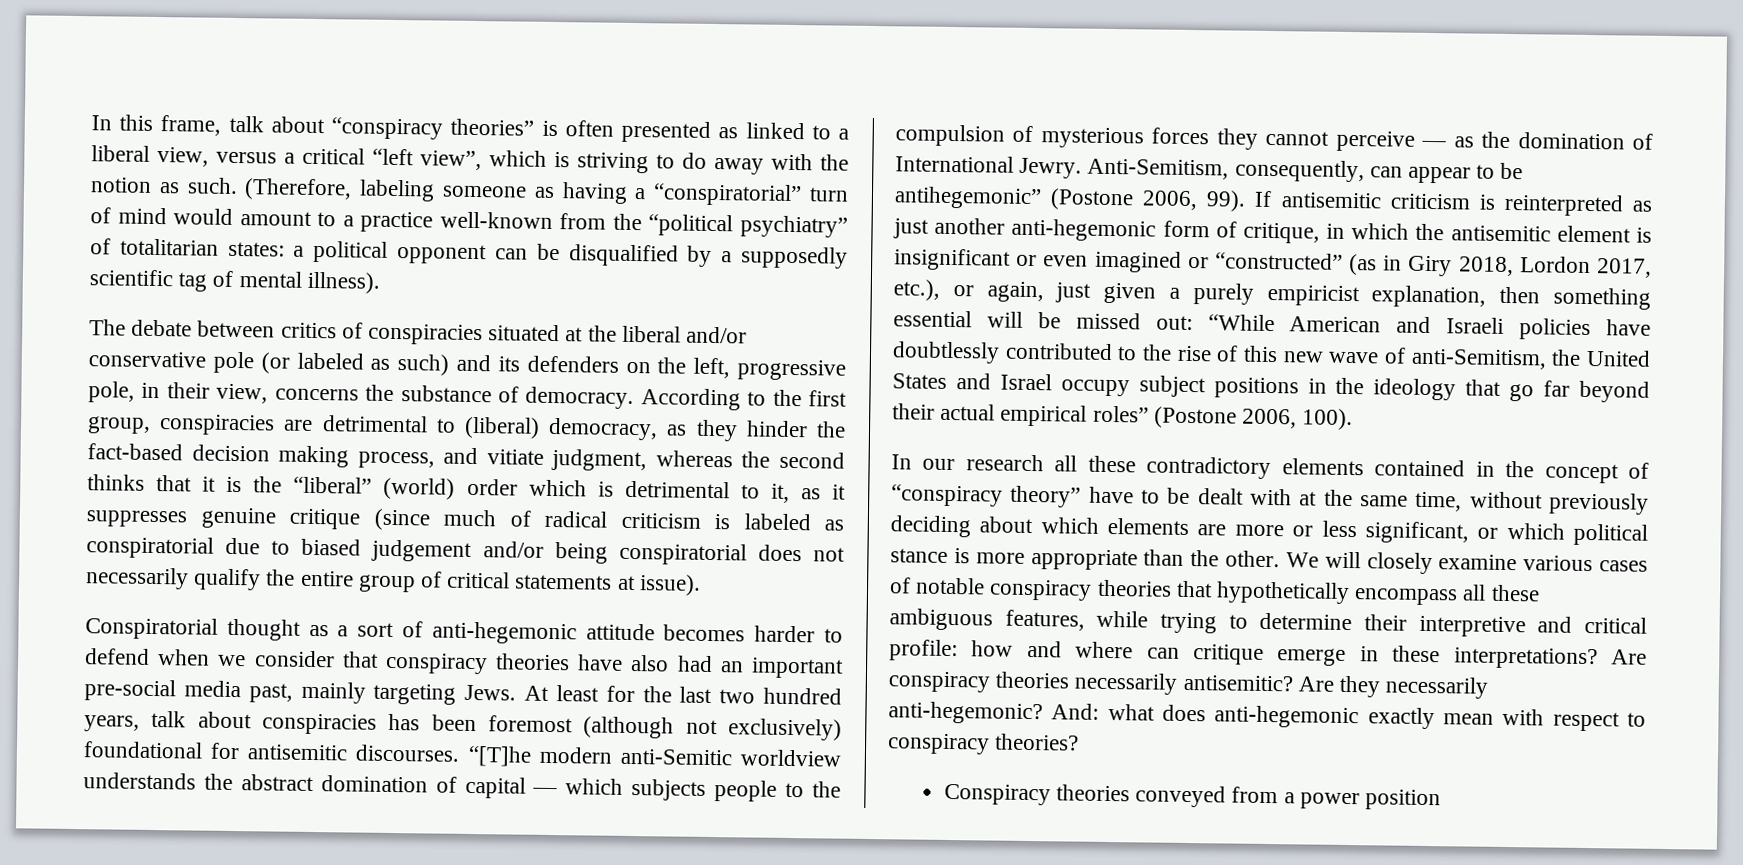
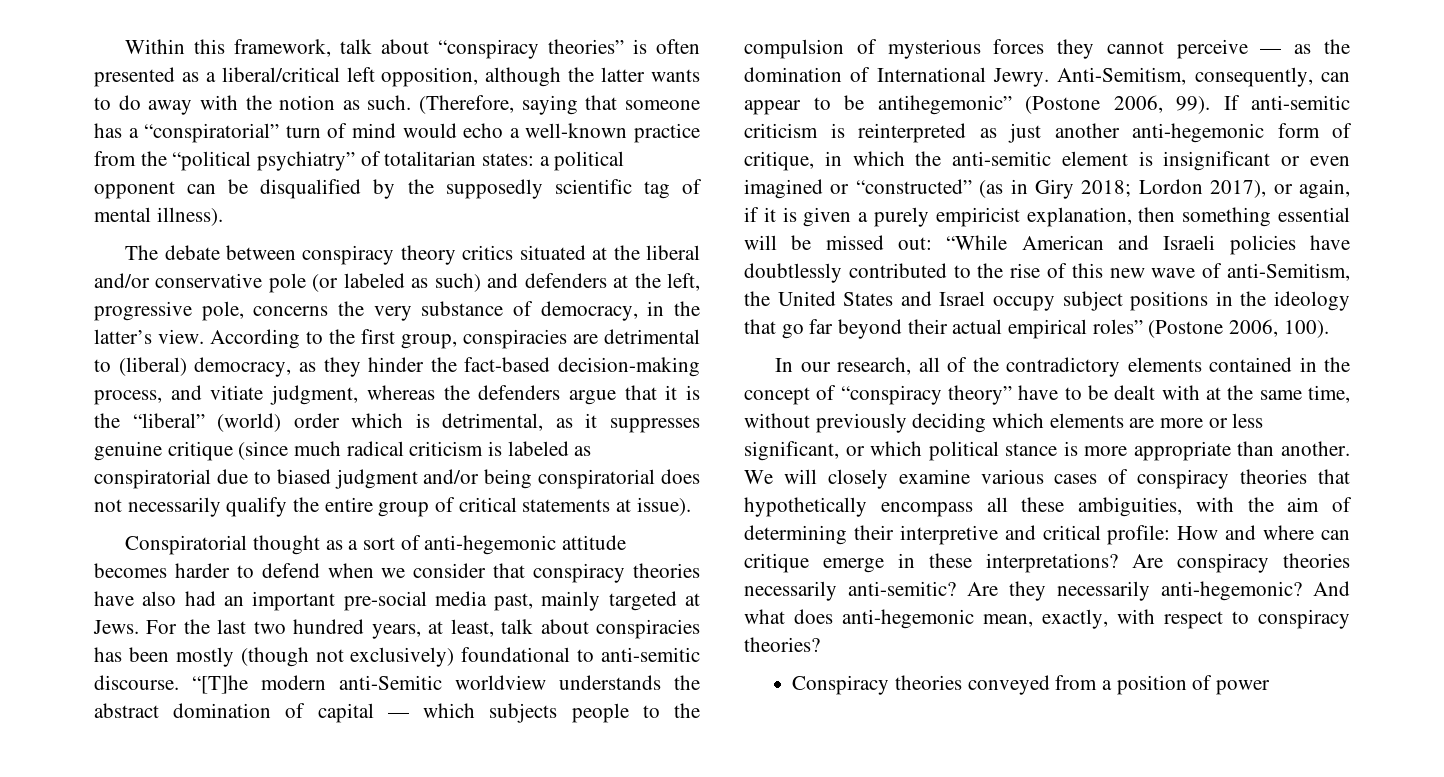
- In this frame, talk about “conspiracy theories” is often presented as linked to a liberal view, versus a critical “left view”, which is striving to do away with the notion as such.
+ Within this framework, talk about “conspiracy theories” is often presented as a liberal/critical left opposition, although the latter wants to do away with the notion as such.
- (Therefore, labeling someone as having a “conspiratorial” turn of mind would amount to a practice well-known from the “political psychiatry” of totalitarian states: a political opponent can be disqualified by a supposedly scientific tag of mental illness).
+ (Therefore, saying that someone has a “conspiratorial” turn of mind would echo a well-known practice from the “political psychiatry” of totalitarian states: a political opponent can be disqualified by the supposedly scientific tag of mental illness).
- The debate between critics of conspiracies situated at the liberal and/or conservative pole (or labeled as such) and its defenders on the left, progressive pole, in their view, concerns the substance of democracy.
+ The debate between conspiracy theory critics situated at the liberal and/or conservative pole (or labeled as such) and defenders at the left, progressive pole, concerns the very substance of democracy, in the latter’s view.
- According to the first group, conspiracies are detrimental to (liberal) democracy, as they hinder the fact-based decision making process, and vitiate judgment, whereas the second thinks that it is the “liberal” (world) order which is detrimental to it, as it suppresses genuine critique (since much of radical criticism is labeled as conspiratorial due to biased judgement and/or being conspiratorial does not necessarily qualify the entire group of critical statements at issue).
+ According to the first group, conspiracies are detrimental to (liberal) democracy, as they hinder the fact-based decision-making process, and vitiate judgment, whereas the defenders argue that it is the “liberal” (world) order which is detrimental, as it suppresses genuine critique (since much radical criticism is labeled as conspiratorial due to biased judgment and/or being conspiratorial does not necessarily qualify the entire group of critical statements at issue).
- Conspiratorial thought as a sort of anti-hegemonic attitude becomes harder to defend when we consider that conspiracy theories have also had an important pre-social media past, mainly targeting Jews. At least for the last two hundred years, talk about conspiracies has been foremost (although not exclusively) foundational for antisemitic discourses.
+ Conspiratorial thought as a sort of anti-hegemonic attitude becomes harder to defend when we consider that conspiracy theories have also had an important pre-social media past, mainly targeted at Jews. For the last two hundred years, at least, talk about conspiracies has been mostly (though not exclusively) foundational to anti-semitic discourse.
- If antisemitic criticism is reinterpreted as just another anti-hegemonic form of critique, in which the antisemitic element is insignificant or even imagined or “constructed” (as in Giry 2018, Lordon 2017, etc.), or again, just given a purely empiricist explanation, then something essential will be missed out:
+ If anti-semitic criticism is reinterpreted as just another anti-hegemonic form of critique, in which the anti-semitic element is insignificant or even imagined or “constructed” (as in Giry 2018; Lordon 2017), or again, if it is given a purely empiricist explanation, then something essential will be missed out:
- In our research all these contradictory elements contained in the concept of “conspiracy theory” have to be dealt with at the same time, without previously deciding about which elements are more or less significant, or which political stance is more appropriate than the other.
+ In our research, all of the contradictory elements contained in the concept of “conspiracy theory” have to be dealt with at the same time, without previously deciding which elements are more or less significant, or which political stance is more appropriate than another.
- We will closely examine various cases of notable conspiracy theories that hypothetically encompass all these ambiguous features, while trying to determine their interpretive and critical profile: how and where can critique emerge in these interpretations?
+ We will closely examine various cases of conspiracy theories that hypothetically encompass all these ambiguities, with the aim of determining their interpretive and critical profile: How and where can critique emerge in these interpretations?
- Are conspiracy theories necessarily antisemitic?
+ Are conspiracy theories necessarily anti-semitic?
- And: what does anti-hegemonic exactly mean with respect to conspiracy theories?
+ And what does anti-hegemonic mean, exactly, with respect to conspiracy theories?
- Conspiracy theories conveyed from a power position
+ Conspiracy theories conveyed from a position of power

